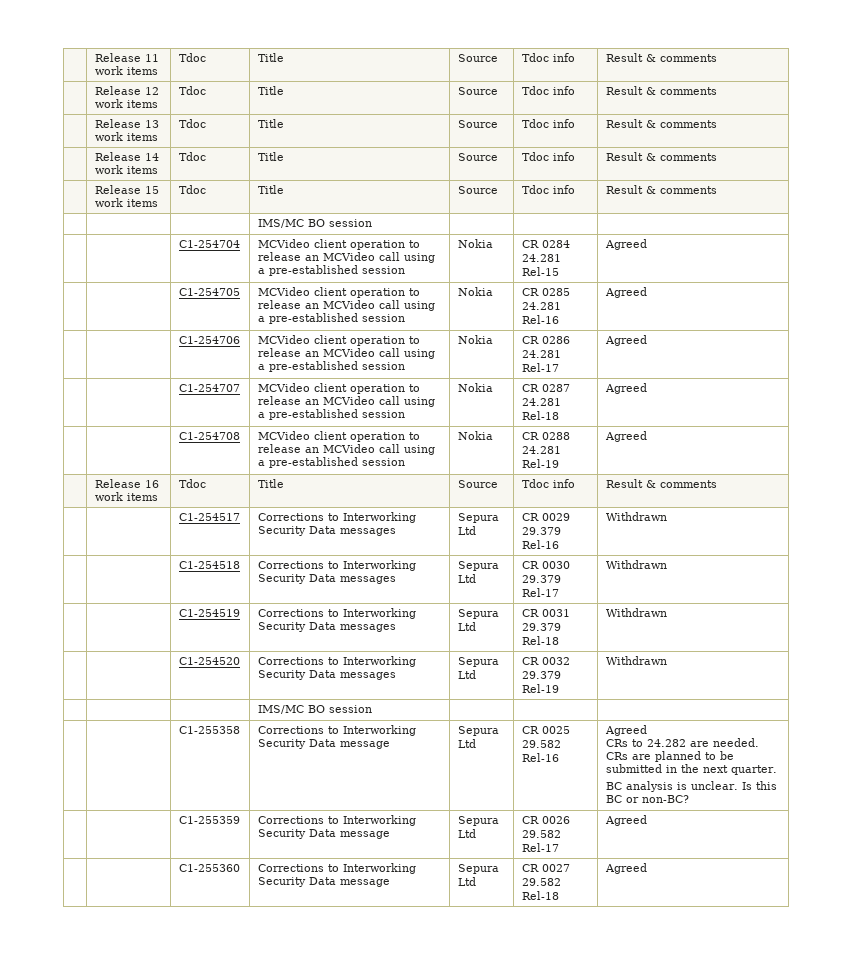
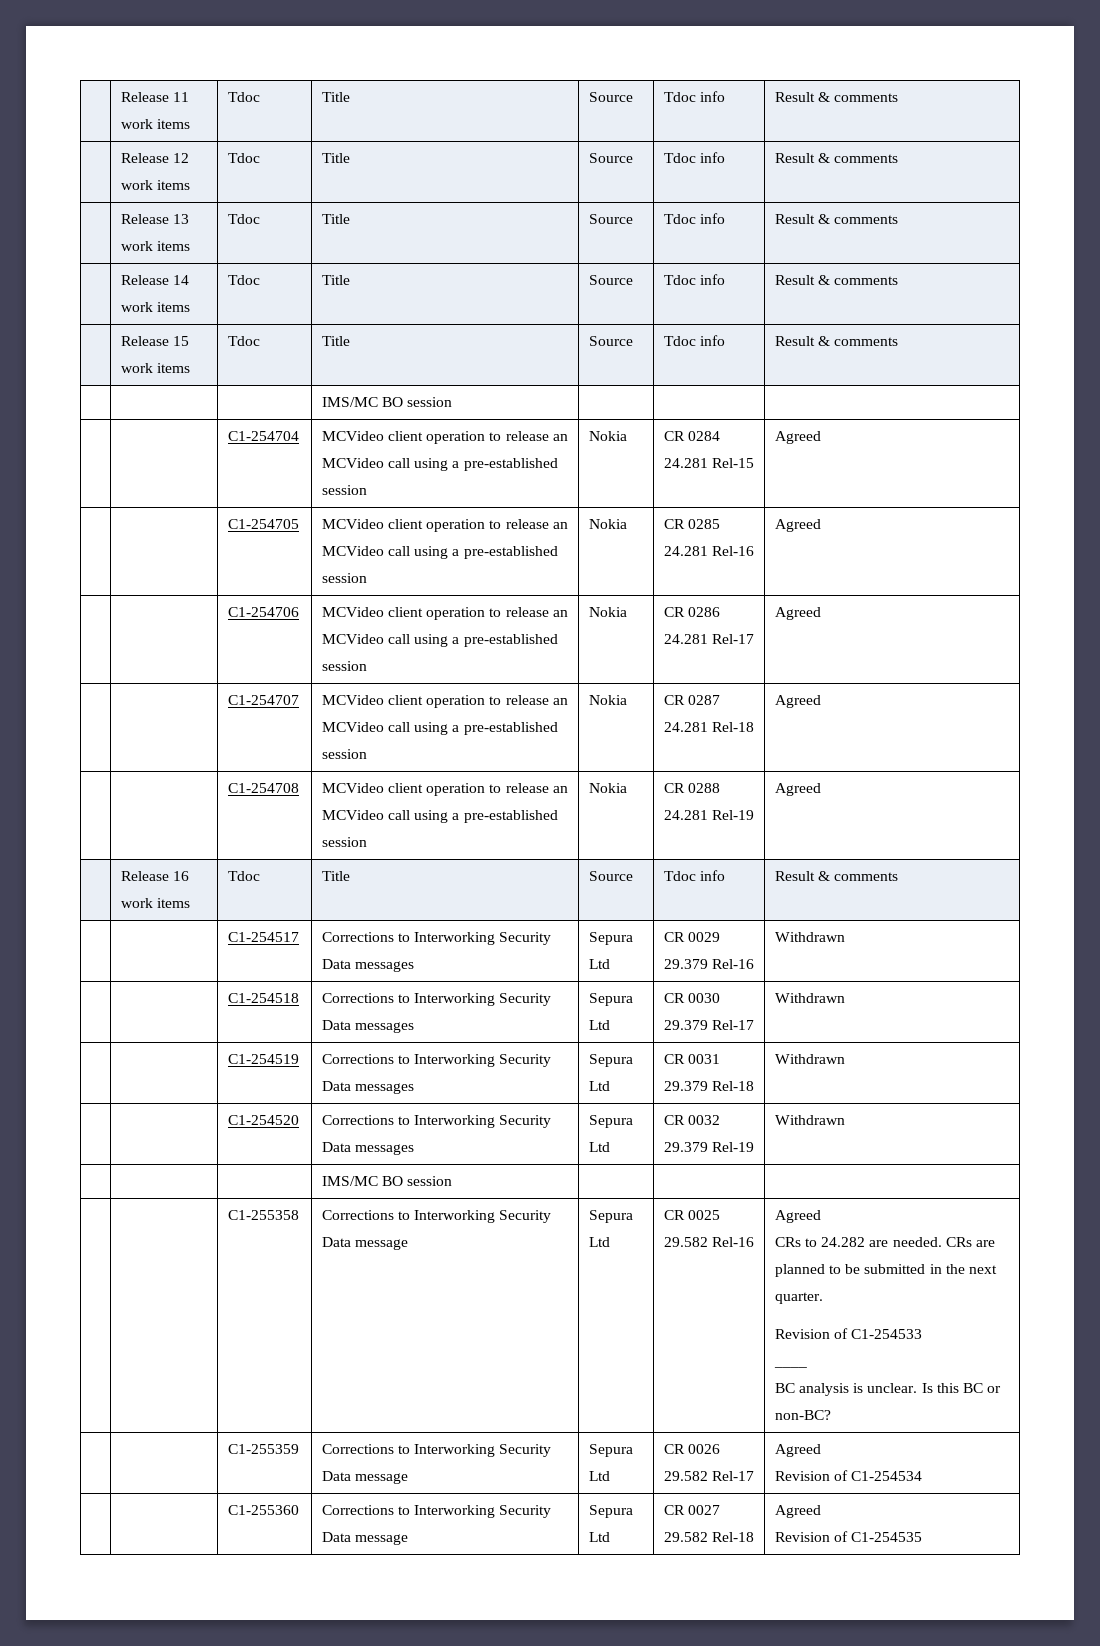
+ Revision of C1-254533
+ ____
  | | C1-255359 | Corrections to Interworking Security Data message | Sepura Ltd | CR 0026 29.582 Rel-17 | Agreed
+ Revision of C1-254534
  | | C1-255360 | Corrections to Interworking Security Data message | Sepura Ltd | CR 0027 29.582 Rel-18 | Agreed
+ Revision of C1-254535

